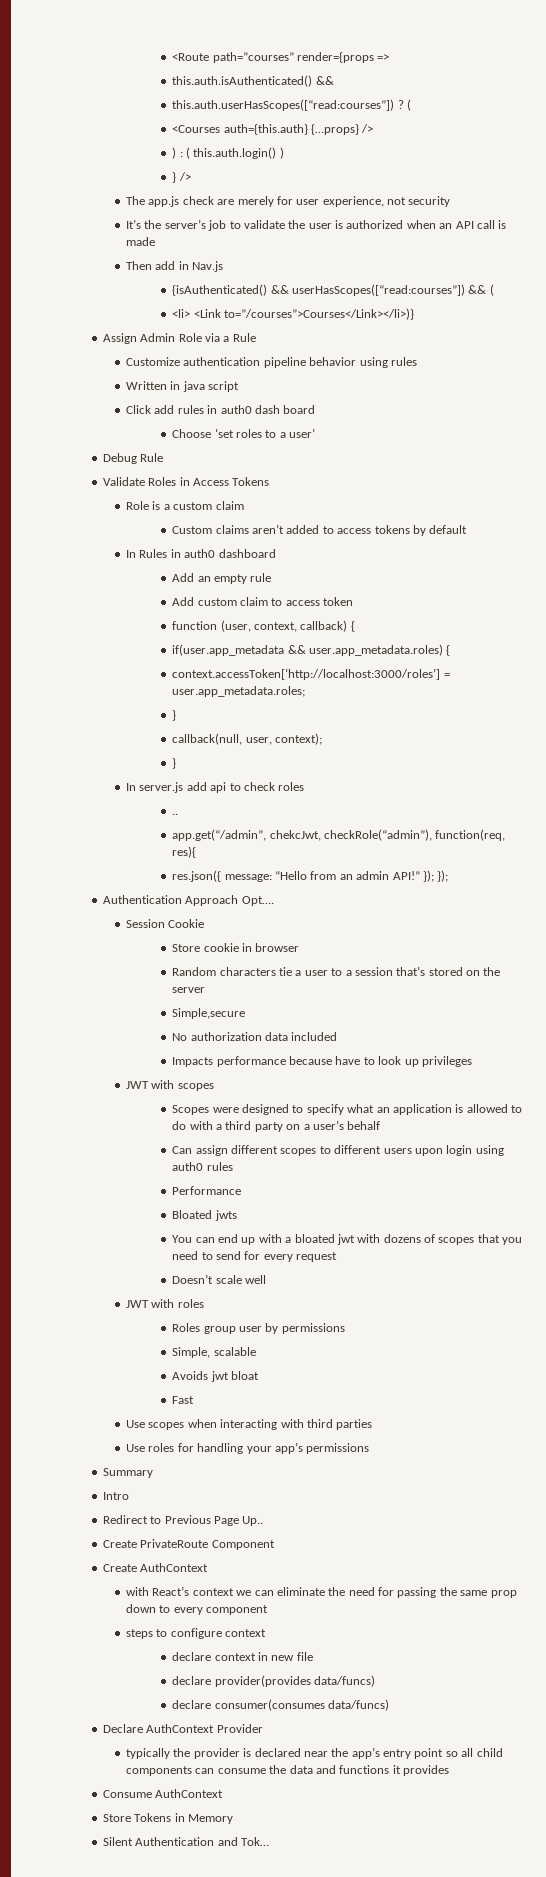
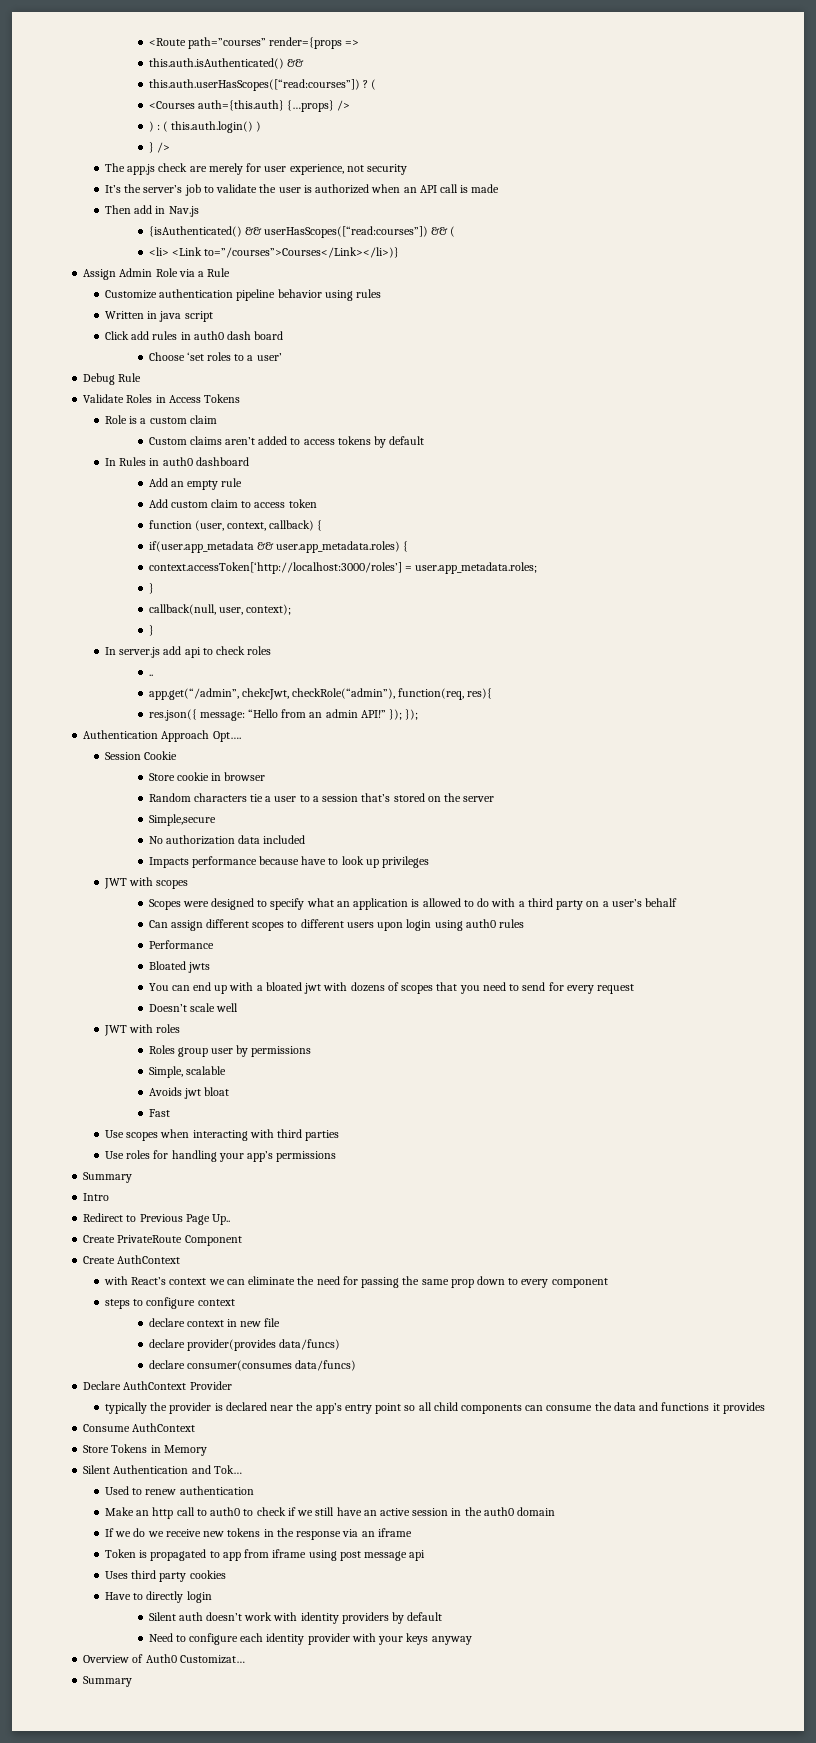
+ Used to renew authentication
+ Make an http call to auth0 to check if we still have an active session in the auth0 domain
+ If we do we receive new tokens in the response via an iframe
+ Token is propagated to app from iframe using post message api
+ Uses third party cookies
+ Have to directly login
+ Silent auth doesn’t work with identity providers by default
+ Need to configure each identity provider with your keys anyway
+ Overview of Auth0 Customizat…
+ Summary

